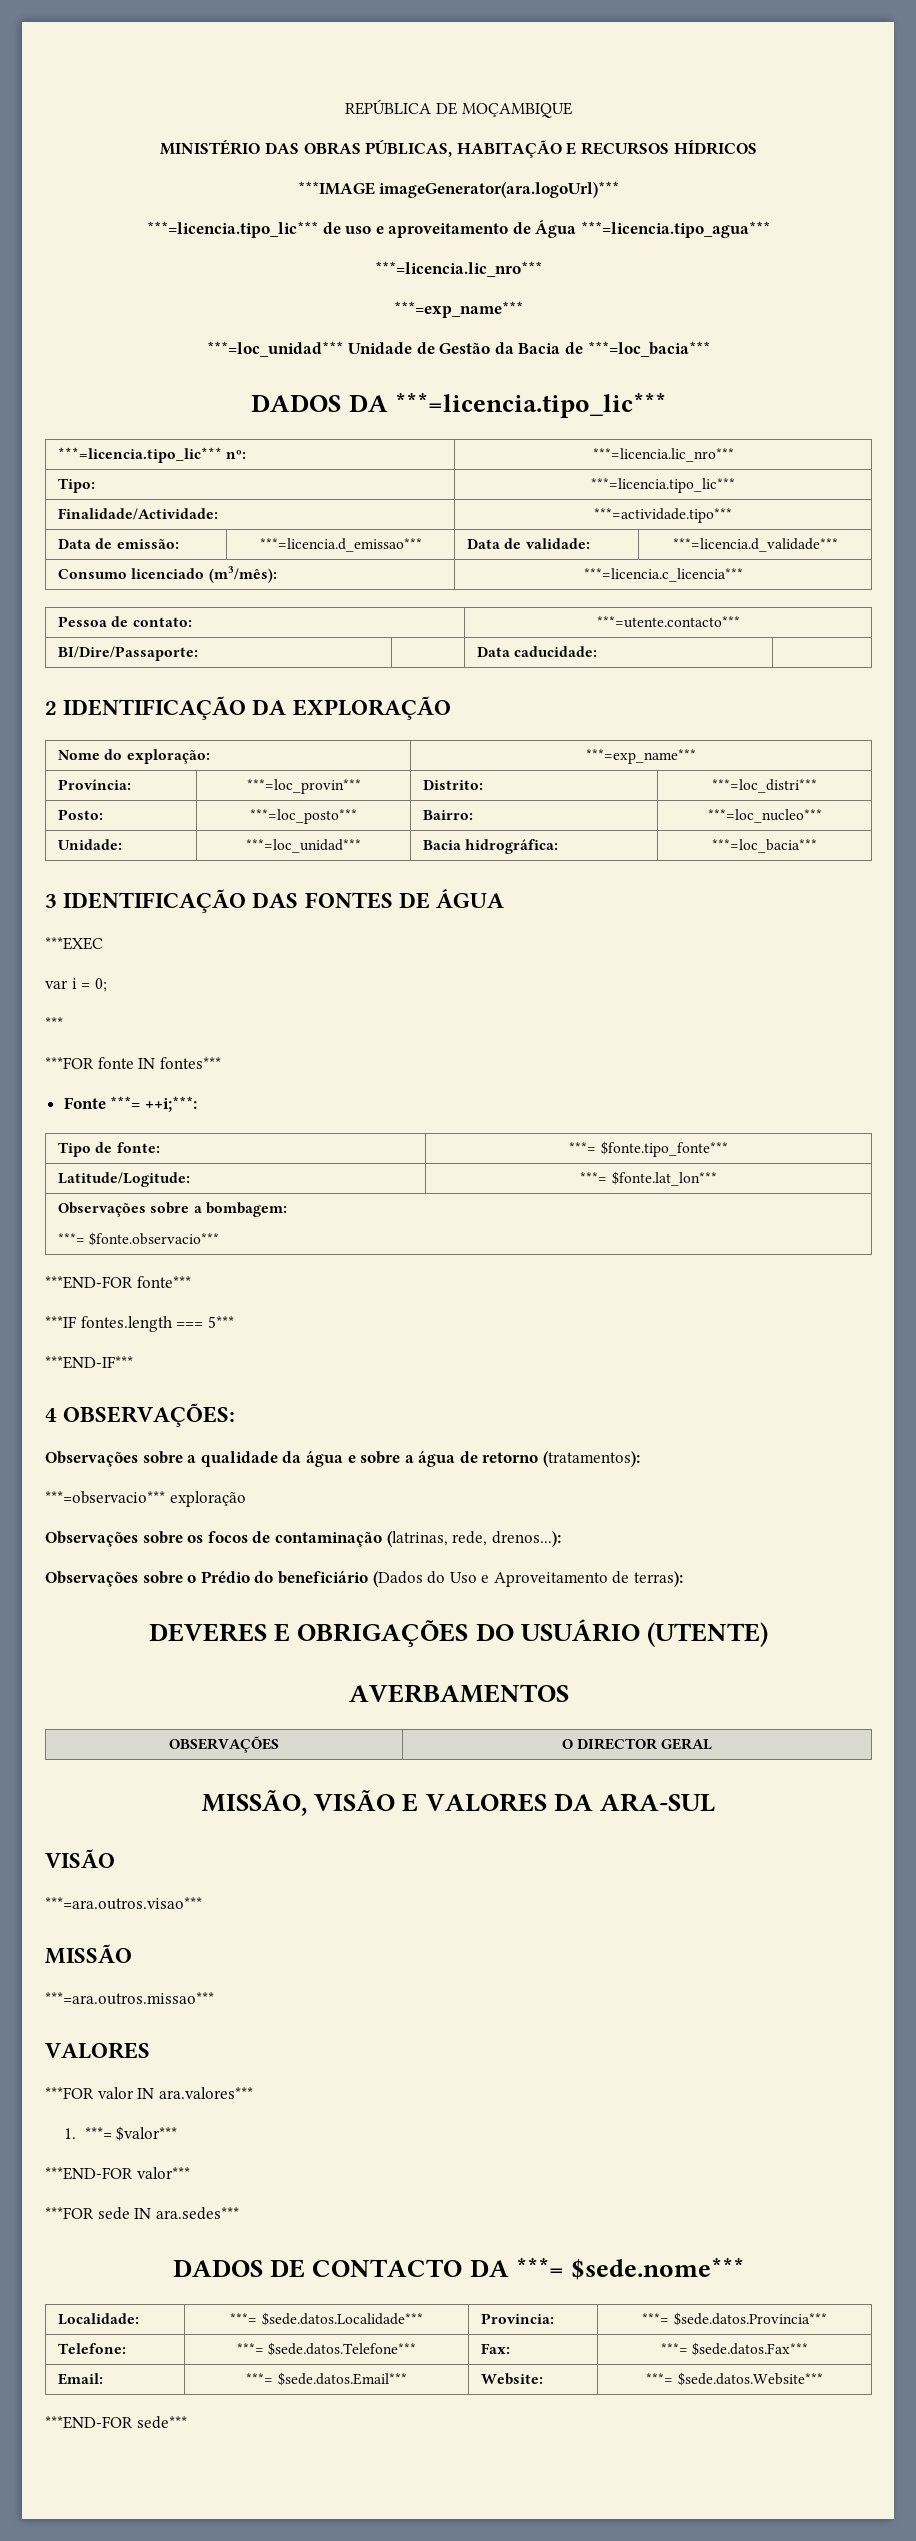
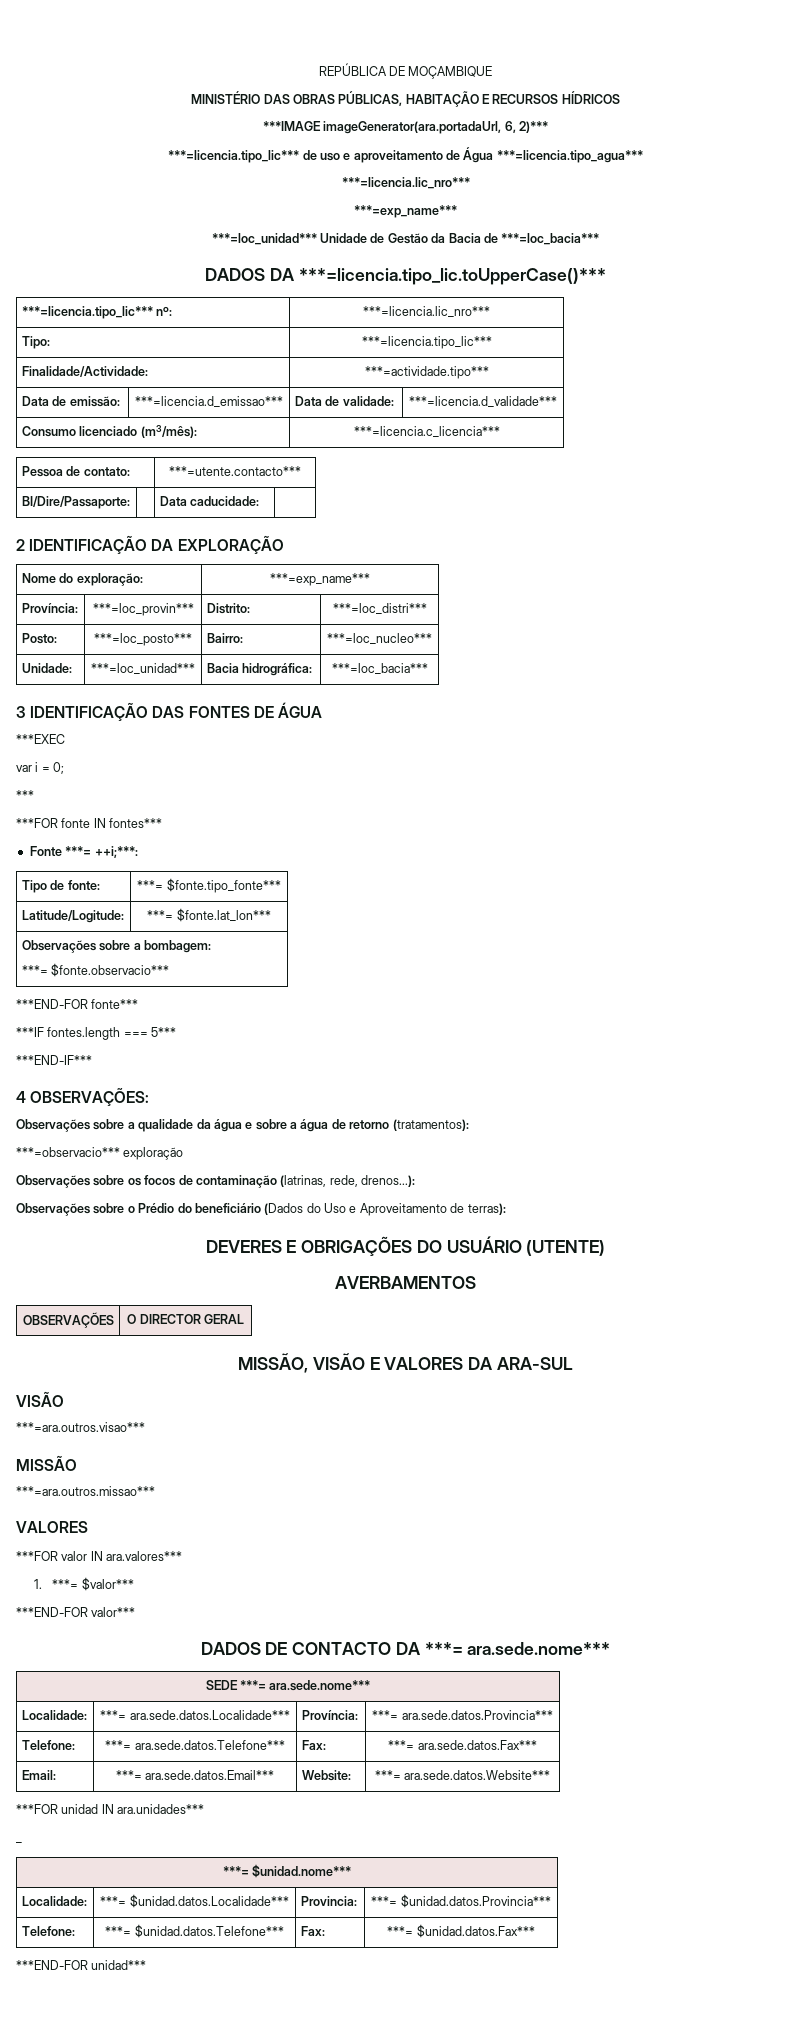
- ***IMAGE imageGenerator(ara.logoUrl)***
+ ***IMAGE imageGenerator(ara.portadaUrl, 6, 2)***
- DADOS DA ***=licencia.tipo_lic***
+ DADOS DA ***=licencia.tipo_lic.toUpperCase()***
- ***FOR sede IN ara.sedes***
- DADOS DE CONTACTO DA ***= $sede.nome***
- Localidade: | ***= $sede.datos.Localidade*** | Provincia: | ***= $sede.datos.Provincia***
- Telefone: | ***= $sede.datos.Telefone*** | Fax: | ***= $sede.datos.Fax***
- Email: | ***= $sede.datos.Email*** | Website: | ***= $sede.datos.Website***
- ***END-FOR sede***
+ DADOS DE CONTACTO DA ***= ara.sede.nome***
+ SEDE ***= ara.sede.nome***
+ Localidade: | ***= ara.sede.datos.Localidade*** | Província: | ***= ara.sede.datos.Provincia***
+ Telefone: | ***= ara.sede.datos.Telefone*** | Fax: | ***= ara.sede.datos.Fax***
+ Email: | ***= ara.sede.datos.Email*** | Website: | ***= ara.sede.datos.Website***
+ ***FOR unidad IN ara.unidades***
+ _
+ ***= $unidad.nome***
+ Localidade: | ***= $unidad.datos.Localidade*** | Provincia: | ***= $unidad.datos.Provincia***
+ Telefone: | ***= $unidad.datos.Telefone*** | Fax: | ***= $unidad.datos.Fax***
+ ***END-FOR unidad***

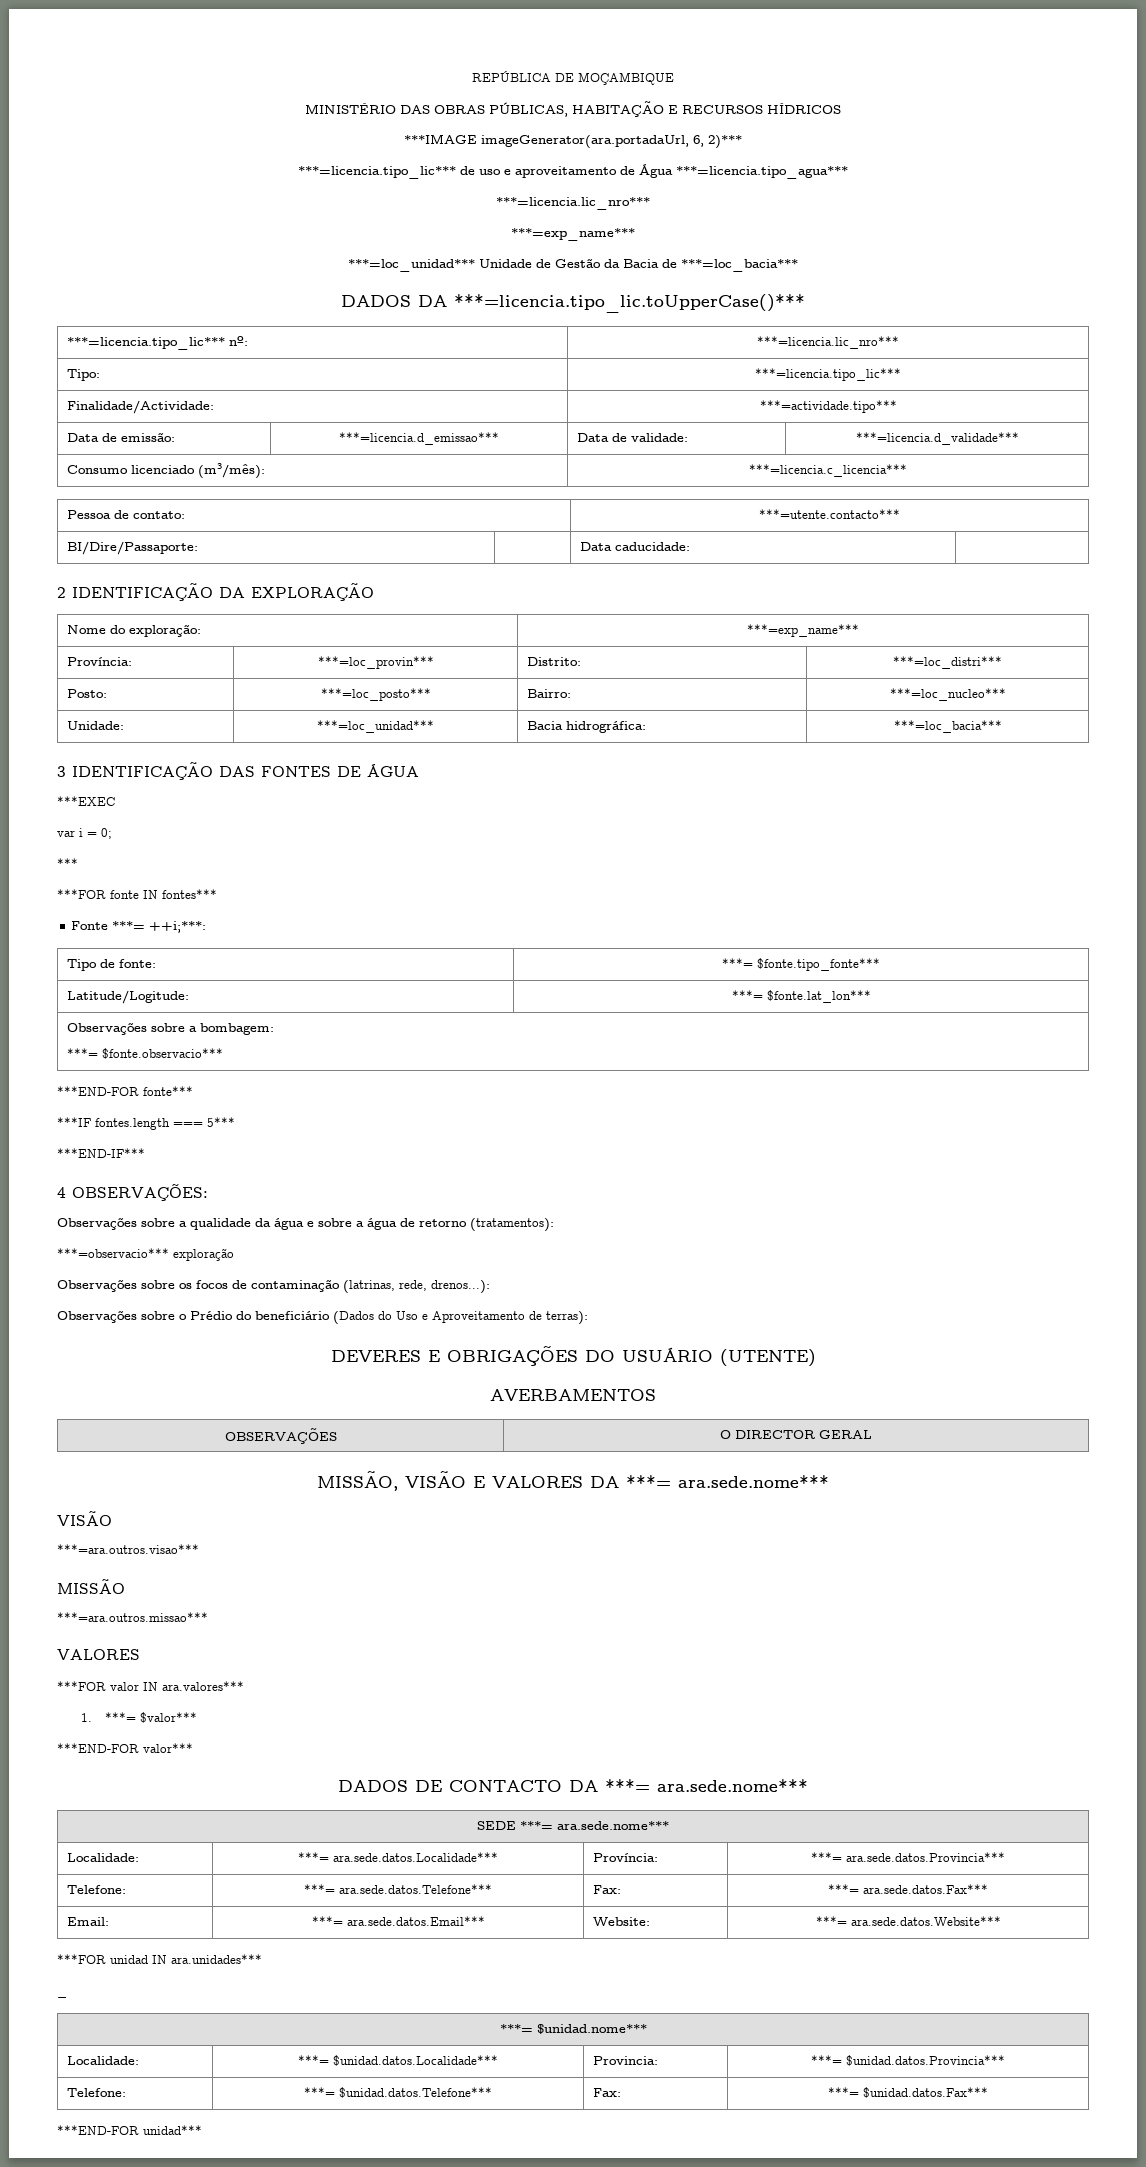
- MISSÃO, VISÃO E VALORES DA ARA-SUL
+ MISSÃO, VISÃO E VALORES DA ***= ara.sede.nome***

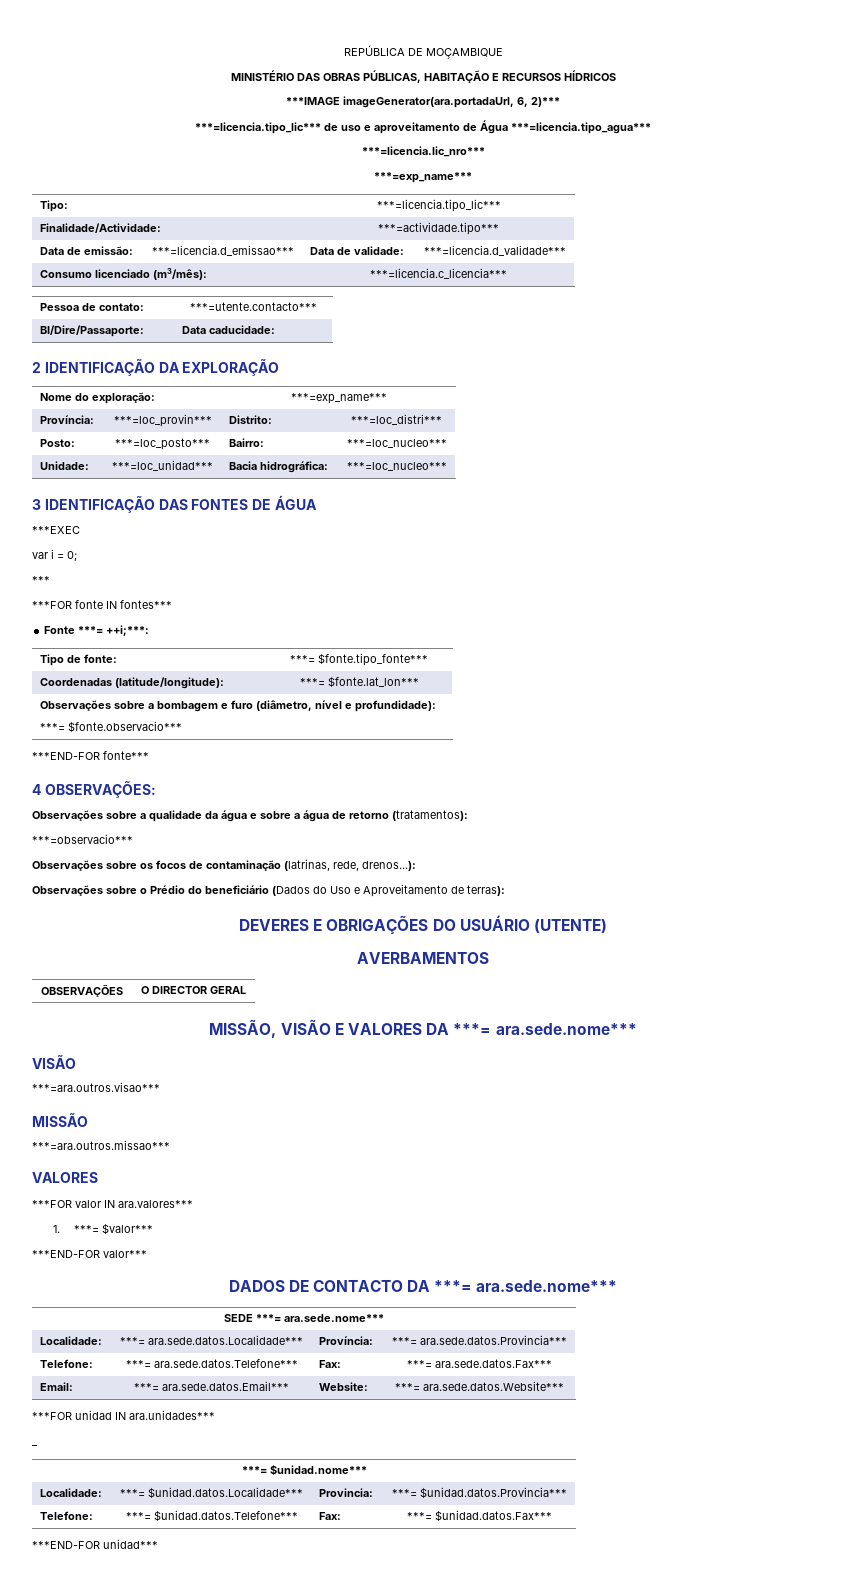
- ***=loc_unidad*** Unidade de Gestão da Bacia de ***=loc_bacia***
- DADOS DA ***=licencia.tipo_lic.toUpperCase()***
- ***=licencia.tipo_lic*** nº: | ***=licencia.lic_nro***
- Unidade: | ***=loc_unidad*** | Bacia hidrográfica: | ***=loc_bacia***
+ Unidade: | ***=loc_unidad*** | Bacia hidrográfica: | ***=loc_nucleo***
- Latitude/Logitude: | ***= $fonte.lat_lon***
+ Coordenadas (latitude/longitude): | ***= $fonte.lat_lon***
- Observações sobre a bombagem:
+ Observações sobre a bombagem e furo (diâmetro, nível e profundidade):
- ***IF fontes.length === 5***
- ***END-IF***
- ***=observacio*** exploração
+ ***=observacio***

